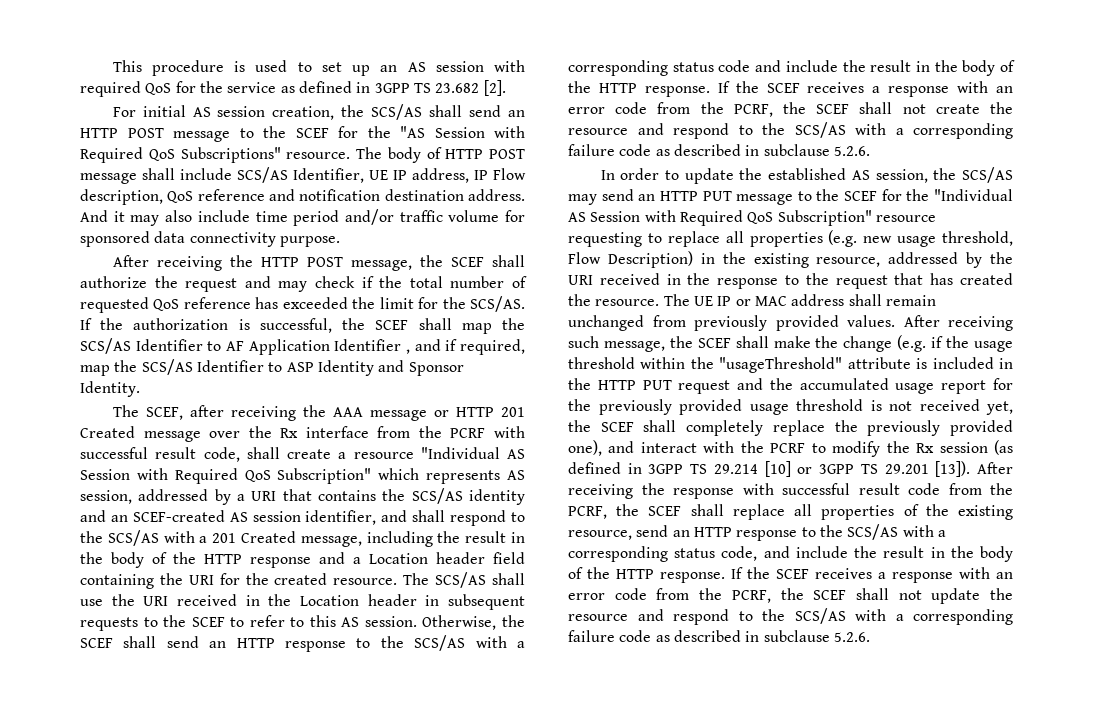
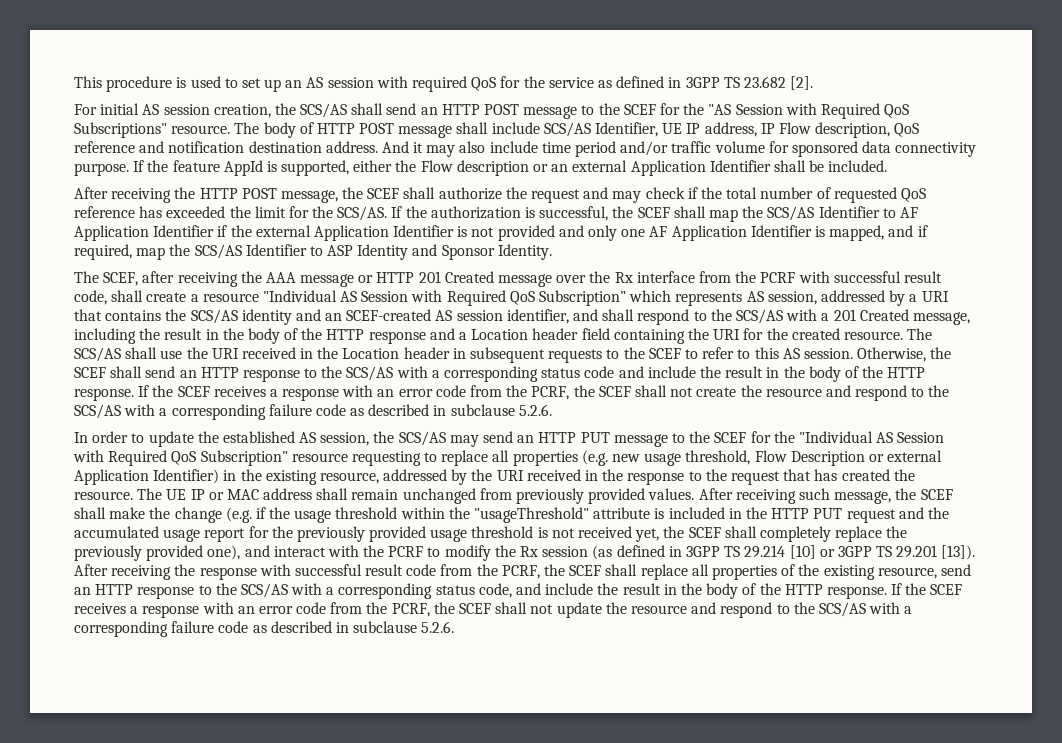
+ If the feature AppId is supported, either the Flow description or an external Application Identifier shall be included.
- If the authorization is successful, the SCEF shall map the SCS/AS Identifier to AF Application Identifier , and if required, map the SCS/AS Identifier to ASP Identity and Sponsor Identity.
+ If the authorization is successful, the SCEF shall map the SCS/AS Identifier to AF Application Identifier if the external Application Identifier is not provided and only one AF Application Identifier is mapped, and if required, map the SCS/AS Identifier to ASP Identity and Sponsor Identity.
- In order to update the established AS session, the SCS/AS may send an HTTP PUT message to the SCEF for the "Individual AS Session with Required QoS Subscription" resource requesting to replace all properties (e.g. new usage threshold, Flow Description) in the existing resource, addressed by the URI received in the response to the request that has created the resource.
+ In order to update the established AS session, the SCS/AS may send an HTTP PUT message to the SCEF for the "Individual AS Session with Required QoS Subscription" resource requesting to replace all properties (e.g. new usage threshold, Flow Description or external Application Identifier) in the existing resource, addressed by the URI received in the response to the request that has created the resource.

